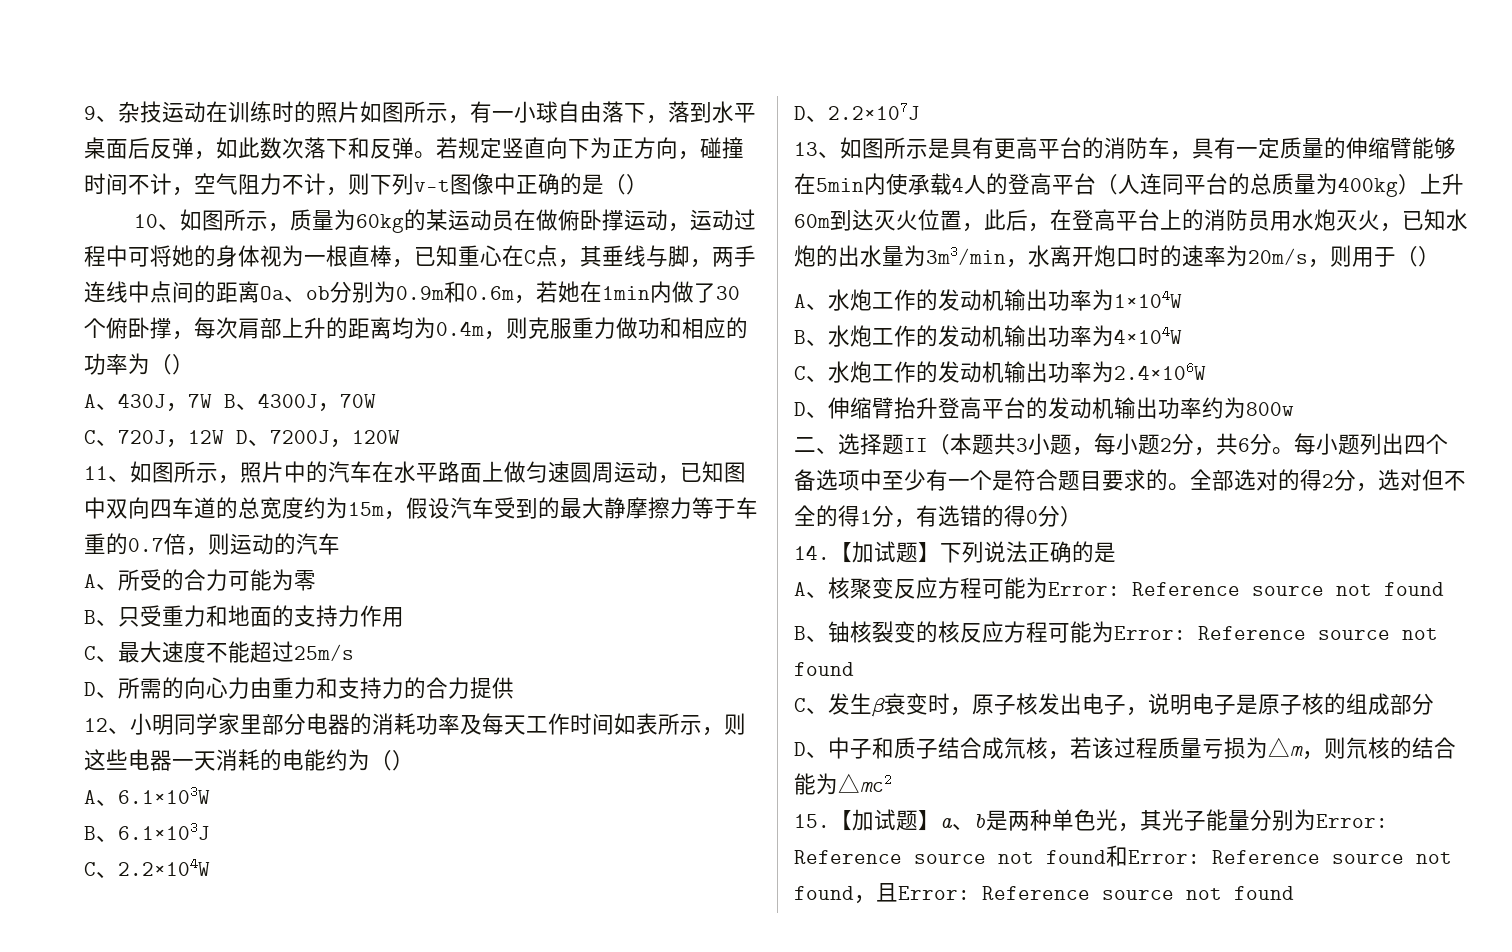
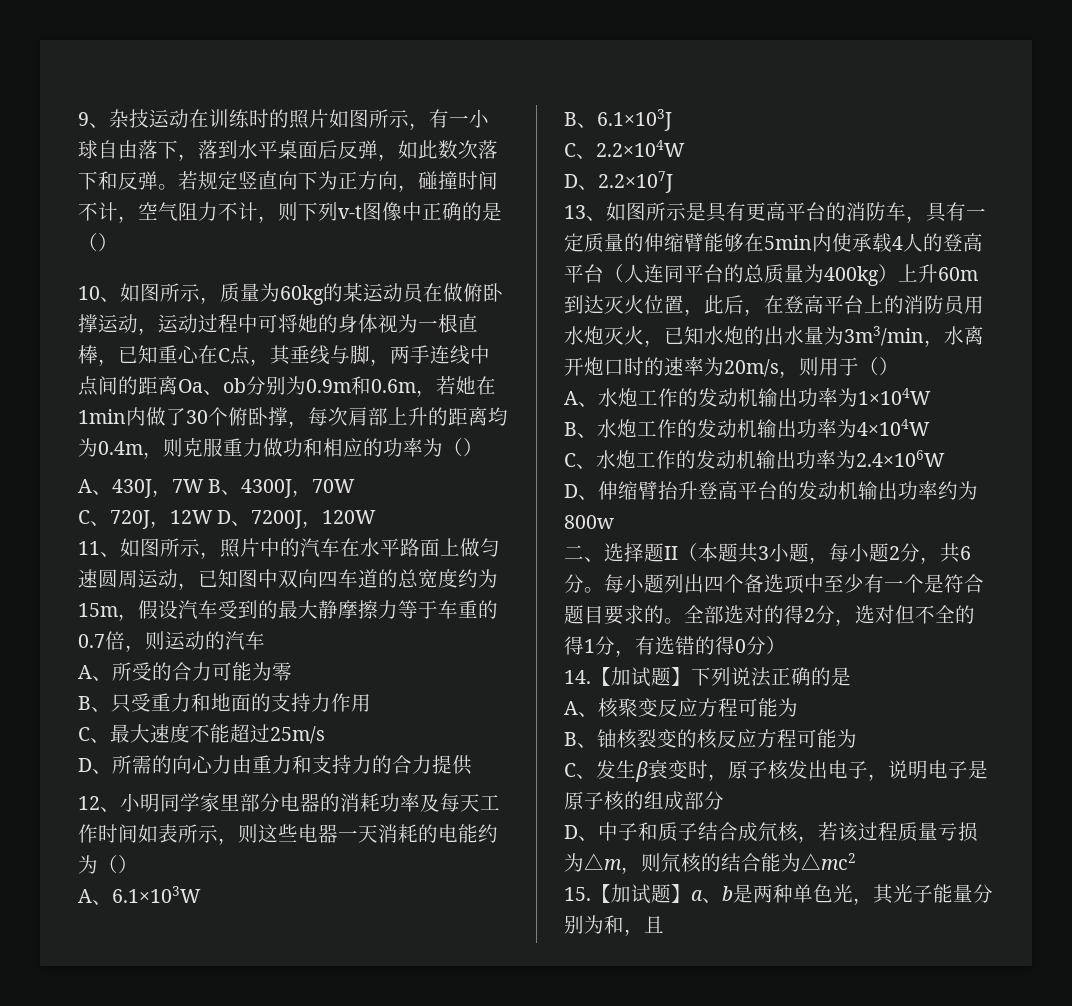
- A、核聚变反应方程可能为Error: Reference source not found
+ A、核聚变反应方程可能为
- B、铀核裂变的核反应方程可能为Error: Reference source not found
+ B、铀核裂变的核反应方程可能为
- 15.【加试题】a、b是两种单色光，其光子能量分别为Error: Reference source not found和Error: Reference source not found，且Error: Reference source not found
+ 15.【加试题】a、b是两种单色光，其光子能量分别为和，且

